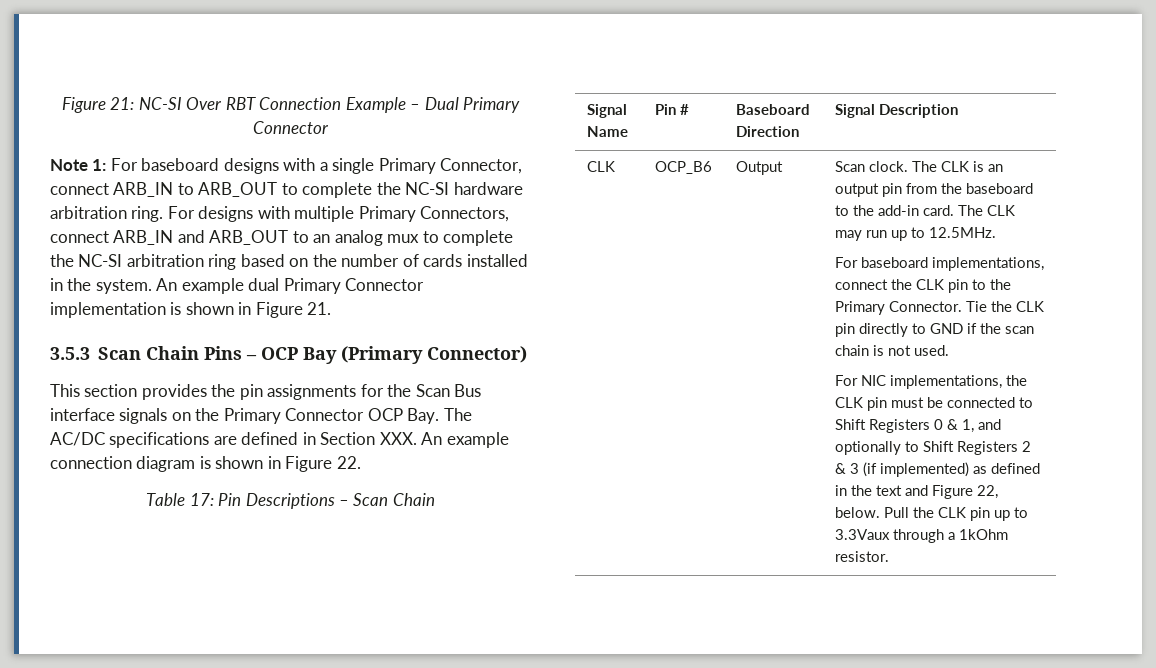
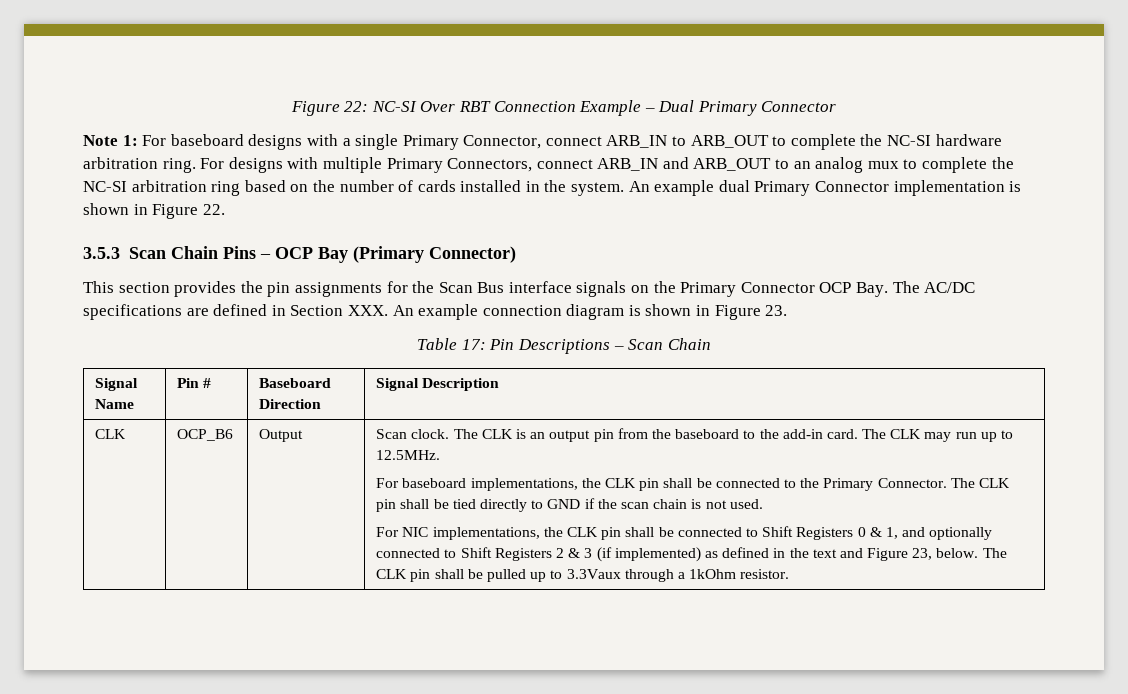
- Figure 21: NC-SI Over RBT Connection Example – Dual Primary Connector
+ Figure 22: NC-SI Over RBT Connection Example – Dual Primary Connector
- An example dual Primary Connector implementation is shown in Figure 21.
+ An example dual Primary Connector implementation is shown in Figure 22.
- This section provides the pin assignments for the Scan Bus interface signals on the Primary Connector OCP Bay. The AC/DC specifications are defined in Section XXX. An example connection diagram is shown in Figure 22.
+ This section provides the pin assignments for the Scan Bus interface signals on the Primary Connector OCP Bay. The AC/DC specifications are defined in Section XXX. An example connection diagram is shown in Figure 23.
- For baseboard implementations, connect the CLK pin to the Primary Connector.
+ For baseboard implementations, the CLK pin shall be connected to the Primary Connector.
- Tie the CLK pin directly to GND if the scan chain is not used.
+ The CLK pin shall be tied directly to GND if the scan chain is not used.
- For NIC implementations, the CLK pin must be connected to Shift Registers 0 & 1, and optionally to Shift Registers 2 & 3 (if implemented) as defined in the text and Figure 22, below. Pull the CLK pin up to 3.3Vaux through a 1kOhm resistor.
+ For NIC implementations, the CLK pin shall be connected to Shift Registers 0 & 1, and optionally connected to Shift Registers 2 & 3 (if implemented) as defined in the text and Figure 23, below. The CLK pin shall be pulled up to 3.3Vaux through a 1kOhm resistor.

